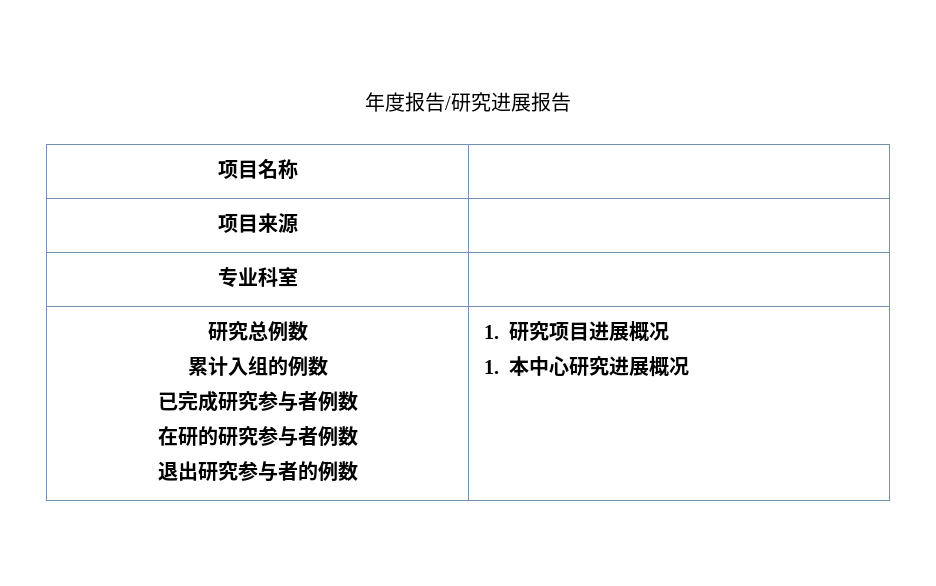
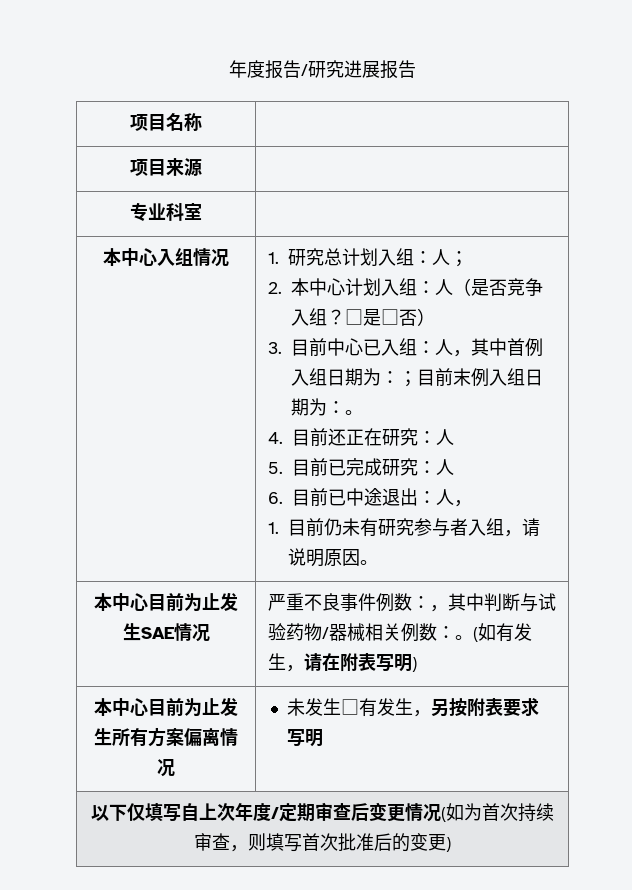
- 研究总例数
- 累计入组的例数
- 已完成研究参与者例数
- 在研的研究参与者例数
- 退出研究参与者的例数 | 1.研究项目进展概况
- 1.本中心研究进展概况
+ 本中心入组情况 | 1.研究总计划入组：人；
+ 2.本中心计划入组：人（是否竞争入组？□是□否）
+ 3.目前中心已入组：人，其中首例入组日期为：；目前末例入组日期为：。
+ 4.目前还正在研究：人
+ 5.目前已完成研究：人
+ 6.目前已中途退出：人，
+ 1.目前仍未有研究参与者入组，请说明原因。
+ 本中心目前为止发生SAE情况 | 严重不良事件例数：，其中判断与试验药物/器械相关例数：。(如有发生，请在附表写明)
+ 本中心目前为止发生所有方案偏离情况 | 未发生□有发生，另按附表要求写明
+ 以下仅填写自上次年度/定期审查后变更情况(如为首次持续审查，则填写首次批准后的变更)

